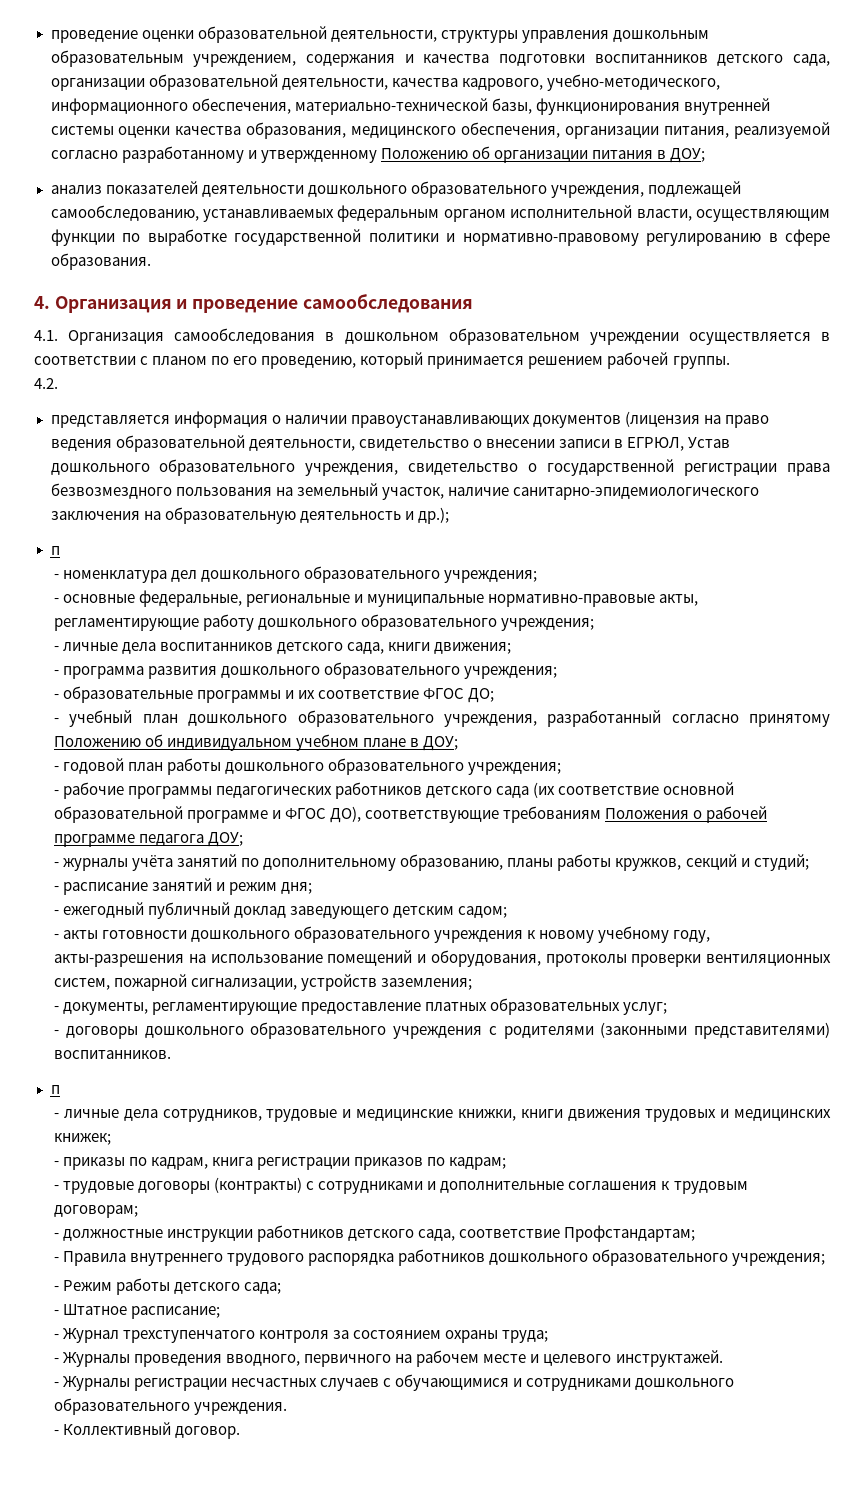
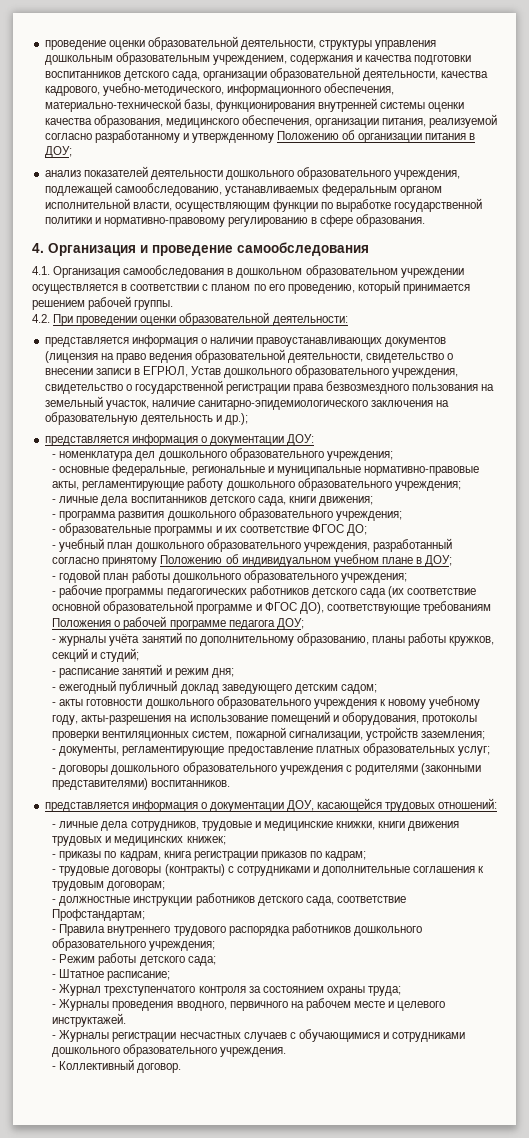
- 4.2.
+ 4.2. При проведении оценки образовательной деятельности:
  представляется информация о наличии правоустанавливающих документов (лицензия на право ведения образовательной деятельности, свидетельство о внесении записи в ЕГРЮЛ, Устав дошкольного образовательного учреждения, свидетельство о государственной регистрации права безвозмездного пользования на земельный участок, наличие санитарно-эпидемиологического заключения на образовательную деятельность и др.);
- п
+ представляется информация о документации ДОУ:
  - договоры дошкольного образовательного учреждения с родителями (законными представителями) воспитанников.
- п
+ представляется информация о документации ДОУ, касающейся трудовых отношений:

